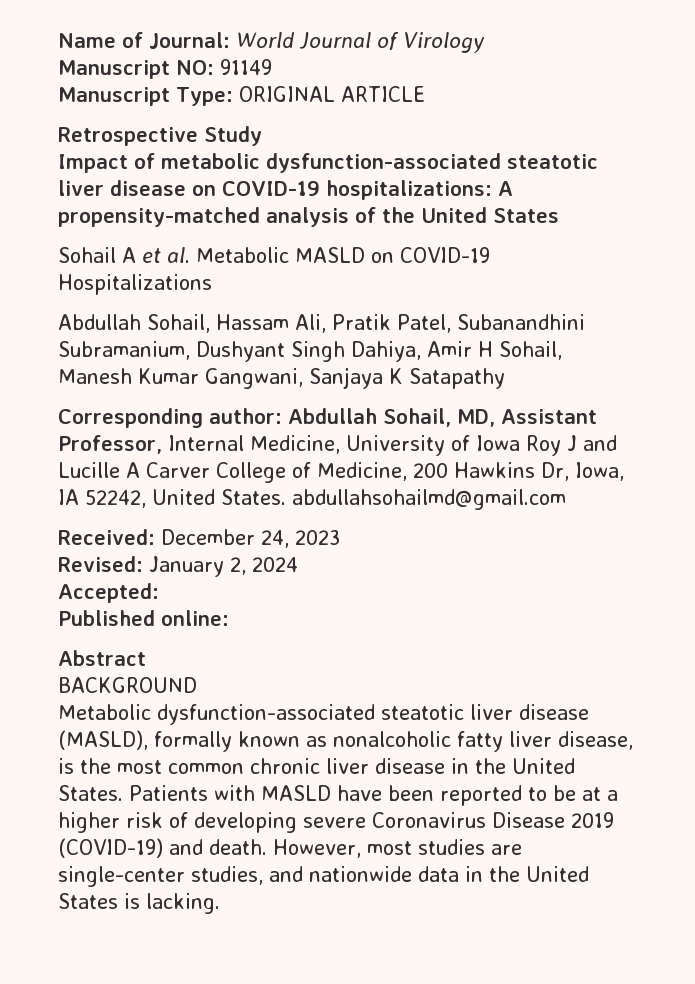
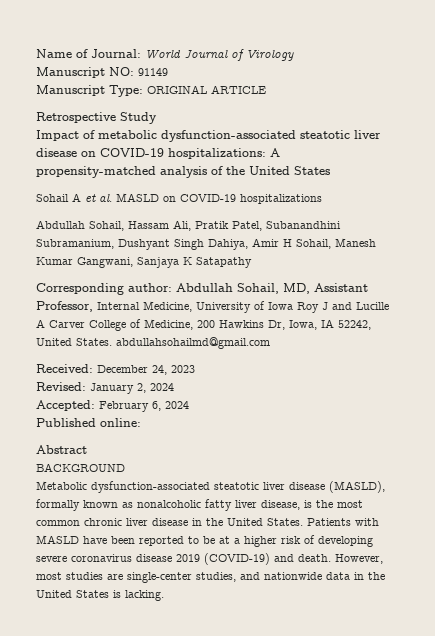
- Sohail A et al. Metabolic MASLD on COVID-19 Hospitalizations
+ Sohail A et al. MASLD on COVID-19 hospitalizations
- Accepted:
+ Accepted: February 6, 2024
- Patients with MASLD have been reported to be at a higher risk of developing severe Coronavirus Disease 2019 (COVID-19) and death.
+ Patients with MASLD have been reported to be at a higher risk of developing severe coronavirus disease 2019 (COVID-19) and death.

